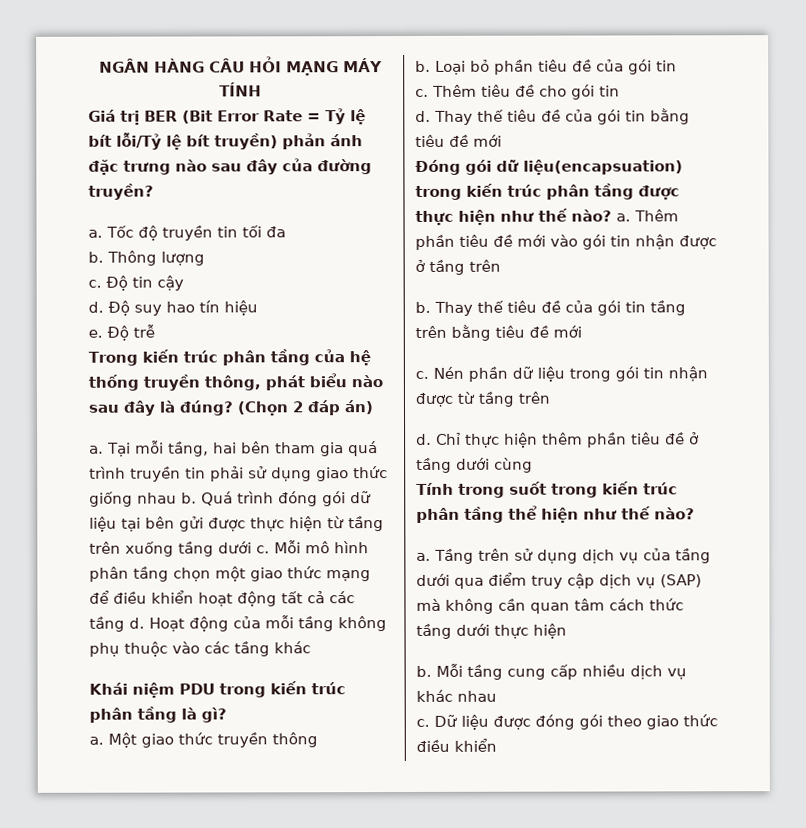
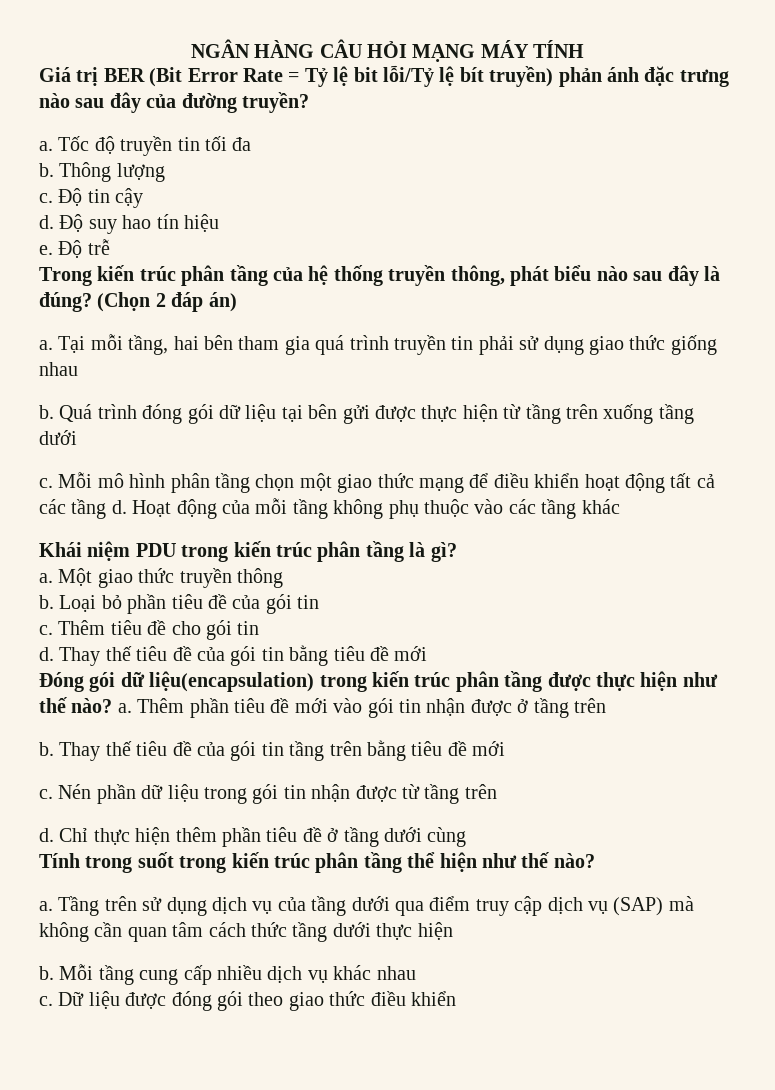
- Giá trị BER (Bit Error Rate = Tỷ lệ bít lỗi/Tỷ lệ bít truyền) phản ánh đặc trưng nào sau đây của đường truyền?
+ Giá trị BER (Bit Error Rate = Tỷ lệ bit lỗi/Tỷ lệ bít truyền) phản ánh đặc trưng nào sau đây của đường truyền?
- Tại mỗi tầng, hai bên tham gia quá trình truyền tin phải sử dụng giao thức giống nhau b.
+ Tại mỗi tầng, hai bên tham gia quá trình truyền tin phải sử dụng giao thức giống nhau
+ b.
- Quá trình đóng gói dữ liệu tại bên gửi được thực hiện từ tầng trên xuống tầng dưới c.
+ Quá trình đóng gói dữ liệu tại bên gửi được thực hiện từ tầng trên xuống tầng dưới
+ c.
- Đóng gói dữ liệu(encapsuation) trong kiến trúc phân tầng được thực hiện như thế nào? a.
+ Đóng gói dữ liệu(encapsulation) trong kiến trúc phân tầng được thực hiện như thế nào? a.

